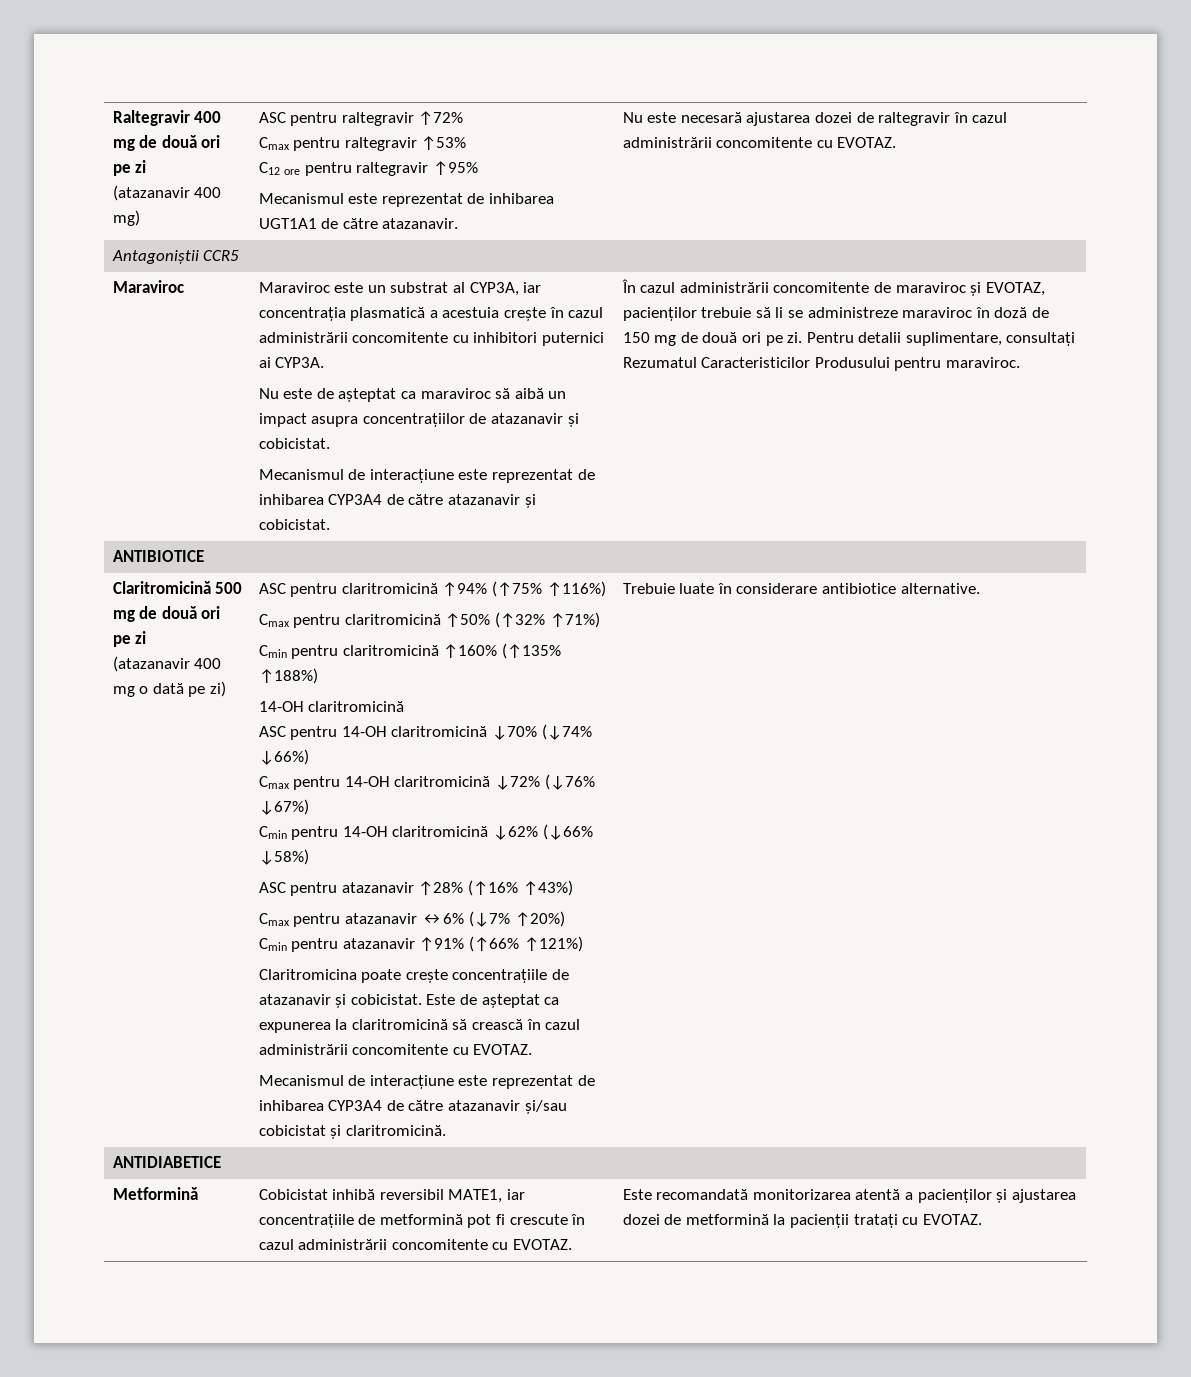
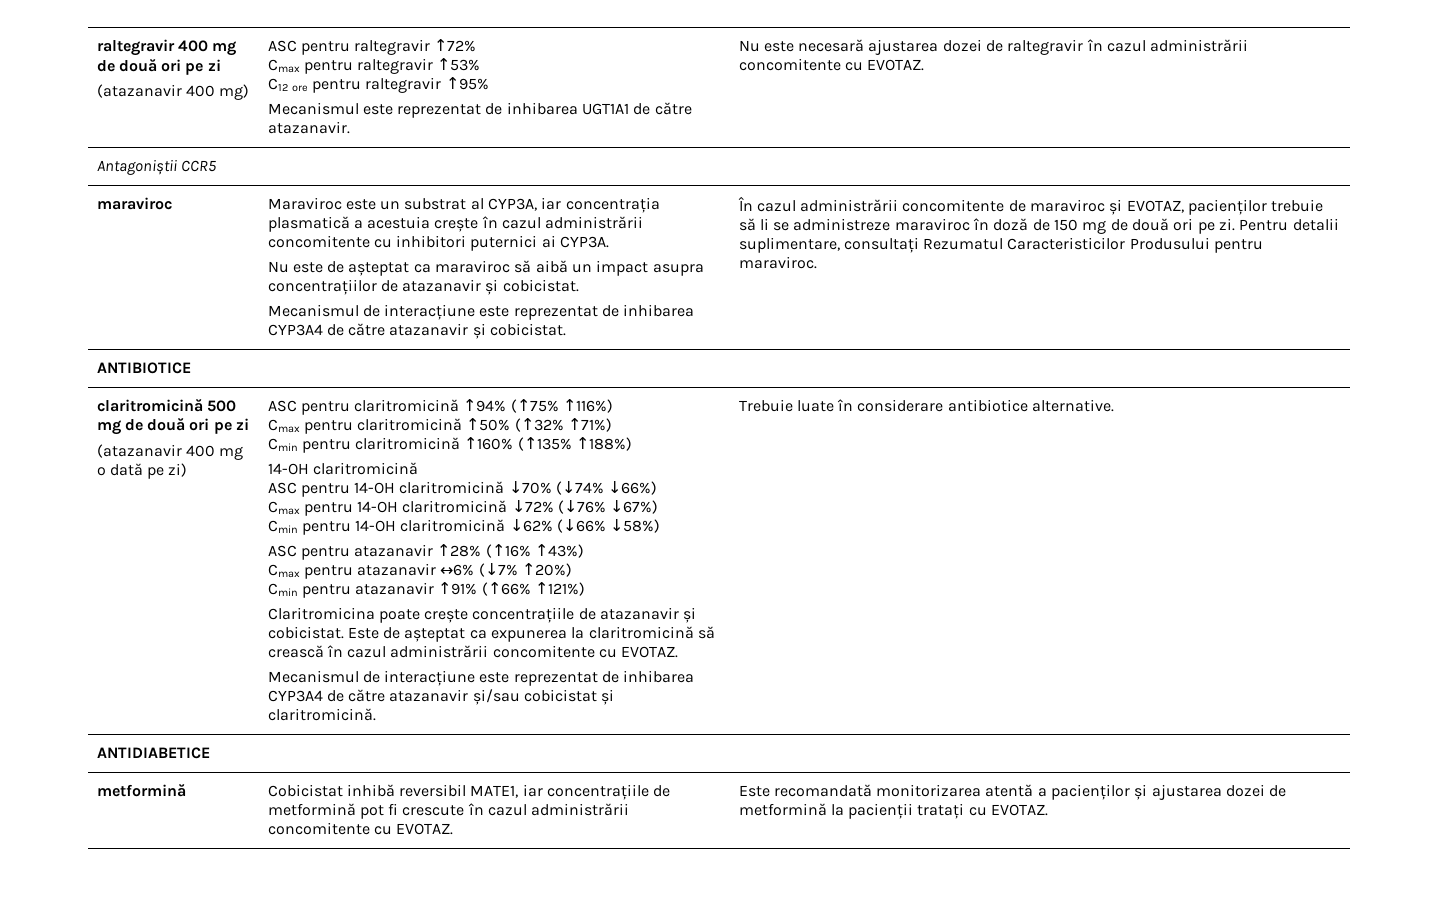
- Raltegravir 400 mg de două ori pe zi
+ raltegravir 400 mg de două ori pe zi
  Antagoniștii CCR5
- Maraviroc
+ maraviroc
- Claritromicină 500 mg de două ori pe zi
+ claritromicină 500 mg de două ori pe zi
- Metformină | Cobicistat inhibă reversibil MATE1, iar concentrațiile de metformină pot fi crescute în cazul administrării concomitente cu EVOTAZ. | Este recomandată monitorizarea atentă a pacienților și ajustarea dozei de metformină la pacienții tratați cu EVOTAZ.
+ metformină | Cobicistat inhibă reversibil MATE1, iar concentrațiile de metformină pot fi crescute în cazul administrării concomitente cu EVOTAZ. | Este recomandată monitorizarea atentă a pacienților și ajustarea dozei de metformină la pacienții tratați cu EVOTAZ.

